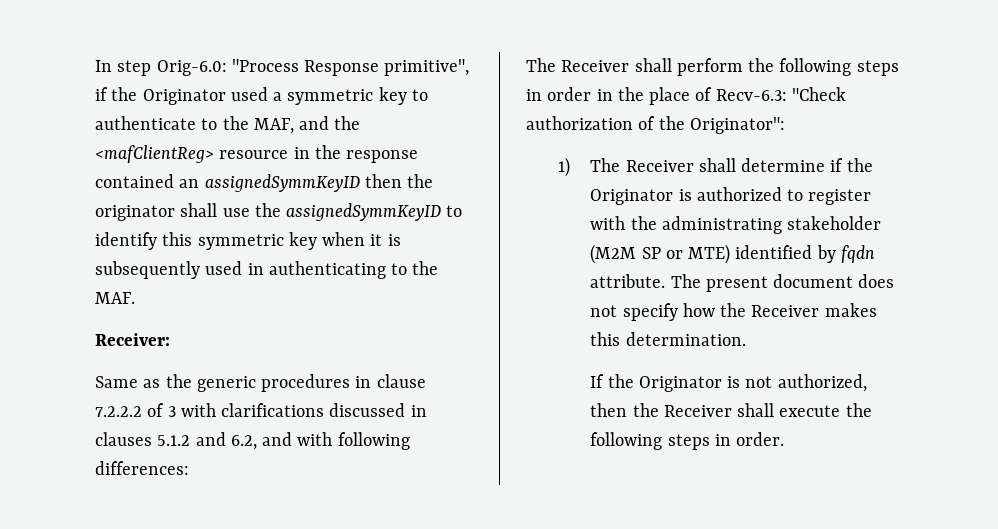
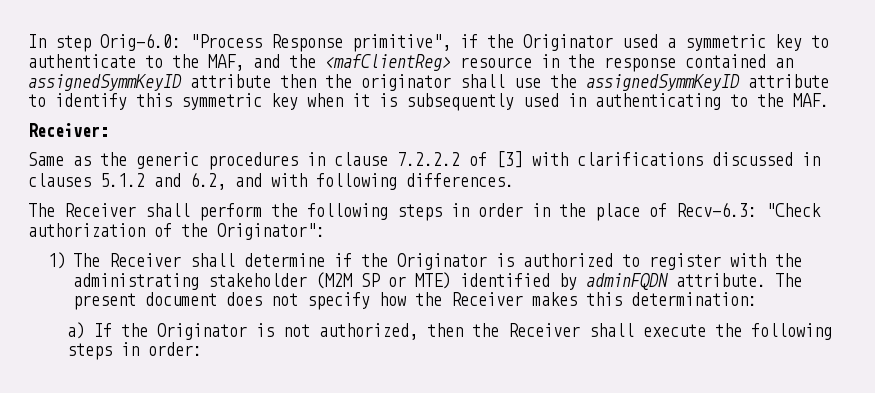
- In step Orig-6.0: "Process Response primitive", if the Originator used a symmetric key to authenticate to the MAF, and the <mafClientReg> resource in the response contained an assignedSymmKeyID then the originator shall use the assignedSymmKeyID to identify this symmetric key when it is subsequently used in authenticating to the MAF.
+ In step Orig-6.0: "Process Response primitive", if the Originator used a symmetric key to authenticate to the MAF, and the <mafClientReg> resource in the response contained an assignedSymmKeyID attribute then the originator shall use the assignedSymmKeyID attribute to identify this symmetric key when it is subsequently used in authenticating to the MAF.
- Same as the generic procedures in clause 7.2.2.2 of 3 with clarifications discussed in clauses 5.1.2 and 6.2, and with following differences:
+ Same as the generic procedures in clause 7.2.2.2 of [3] with clarifications discussed in clauses 5.1.2 and 6.2, and with following differences.
- 1) The Receiver shall determine if the Originator is authorized to register with the administrating stakeholder (M2M SP or MTE) identified by fqdn attribute.
+ 1) The Receiver shall determine if the Originator is authorized to register with the administrating stakeholder (M2M SP or MTE) identified by adminFQDN attribute.
- The present document does not specify how the Receiver makes this determination.
- If the Originator is not authorized, then the Receiver shall execute the following steps in order.
+ The present document does not specify how the Receiver makes this determination:
+ a) If the Originator is not authorized, then the Receiver shall execute the following steps in order:

